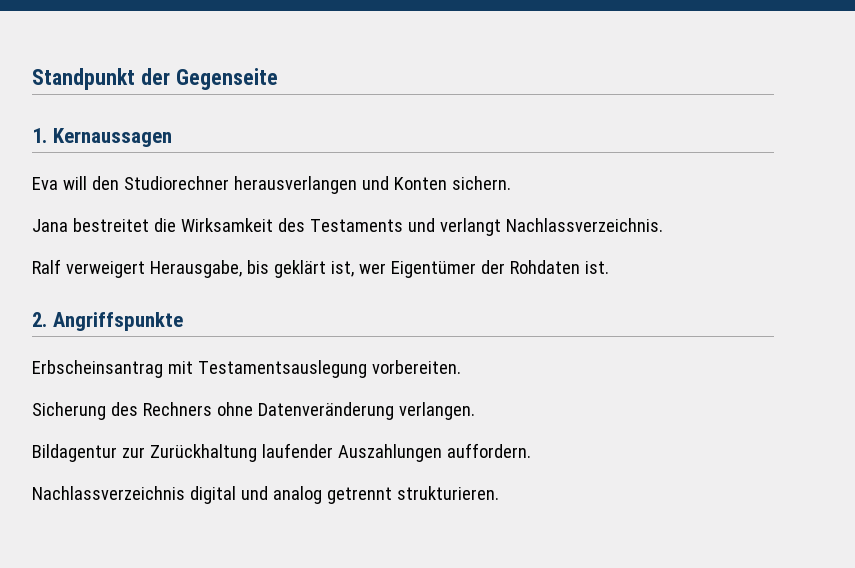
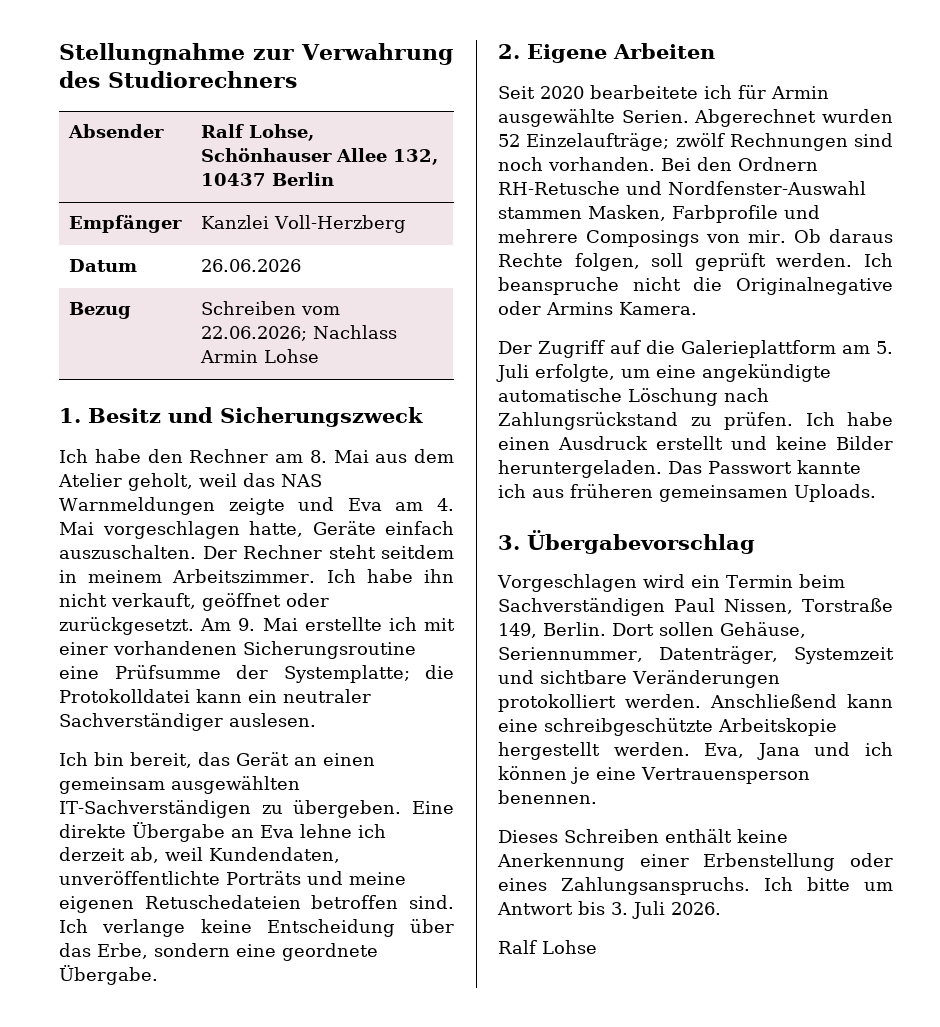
- Standpunkt der Gegenseite
- 1. Kernaussagen
- Eva will den Studiorechner herausverlangen und Konten sichern.
- Jana bestreitet die Wirksamkeit des Testaments und verlangt Nachlassverzeichnis.
- Ralf verweigert Herausgabe, bis geklärt ist, wer Eigentümer der Rohdaten ist.
- 2. Angriffspunkte
- Erbscheinsantrag mit Testamentsauslegung vorbereiten.
- Sicherung des Rechners ohne Datenveränderung verlangen.
- Bildagentur zur Zurückhaltung laufender Auszahlungen auffordern.
- Nachlassverzeichnis digital und analog getrennt strukturieren.
+ Stellungnahme zur Verwahrung des Studiorechners
+ Absender | Ralf Lohse, Schönhauser Allee 132, 10437 Berlin
+ Empfänger | Kanzlei Voll-Herzberg
+ Datum | 26.06.2026
+ Bezug | Schreiben vom 22.06.2026; Nachlass Armin Lohse
+ 1. Besitz und Sicherungszweck
+ Ich habe den Rechner am 8. Mai aus dem Atelier geholt, weil das NAS Warnmeldungen zeigte und Eva am 4. Mai vorgeschlagen hatte, Geräte einfach auszuschalten. Der Rechner steht seitdem in meinem Arbeitszimmer. Ich habe ihn nicht verkauft, geöffnet oder zurückgesetzt. Am 9. Mai erstellte ich mit einer vorhandenen Sicherungsroutine eine Prüfsumme der Systemplatte; die Protokolldatei kann ein neutraler Sachverständiger auslesen.
+ Ich bin bereit, das Gerät an einen gemeinsam ausgewählten IT-Sachverständigen zu übergeben. Eine direkte Übergabe an Eva lehne ich derzeit ab, weil Kundendaten, unveröffentlichte Porträts und meine eigenen Retuschedateien betroffen sind. Ich verlange keine Entscheidung über das Erbe, sondern eine geordnete Übergabe.
+ 2. Eigene Arbeiten
+ Seit 2020 bearbeitete ich für Armin ausgewählte Serien. Abgerechnet wurden 52 Einzelaufträge; zwölf Rechnungen sind noch vorhanden. Bei den Ordnern RH-Retusche und Nordfenster-Auswahl stammen Masken, Farbprofile und mehrere Composings von mir. Ob daraus Rechte folgen, soll geprüft werden. Ich beanspruche nicht die Originalnegative oder Armins Kamera.
+ Der Zugriff auf die Galerieplattform am 5. Juli erfolgte, um eine angekündigte automatische Löschung nach Zahlungsrückstand zu prüfen. Ich habe einen Ausdruck erstellt und keine Bilder heruntergeladen. Das Passwort kannte ich aus früheren gemeinsamen Uploads.
+ 3. Übergabevorschlag
+ Vorgeschlagen wird ein Termin beim Sachverständigen Paul Nissen, Torstraße 149, Berlin. Dort sollen Gehäuse, Seriennummer, Datenträger, Systemzeit und sichtbare Veränderungen protokolliert werden. Anschließend kann eine schreibgeschützte Arbeitskopie hergestellt werden. Eva, Jana und ich können je eine Vertrauensperson benennen.
+ Dieses Schreiben enthält keine Anerkennung einer Erbenstellung oder eines Zahlungsanspruchs. Ich bitte um Antwort bis 3. Juli 2026.
+ Ralf Lohse

